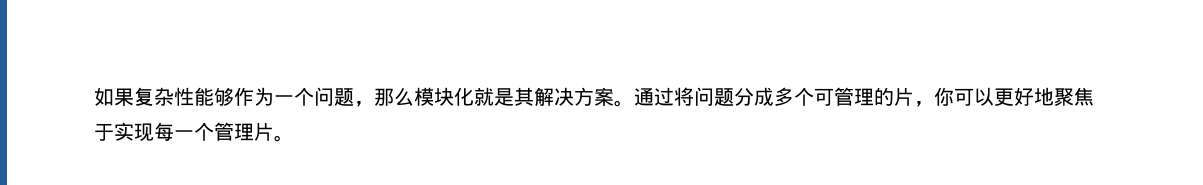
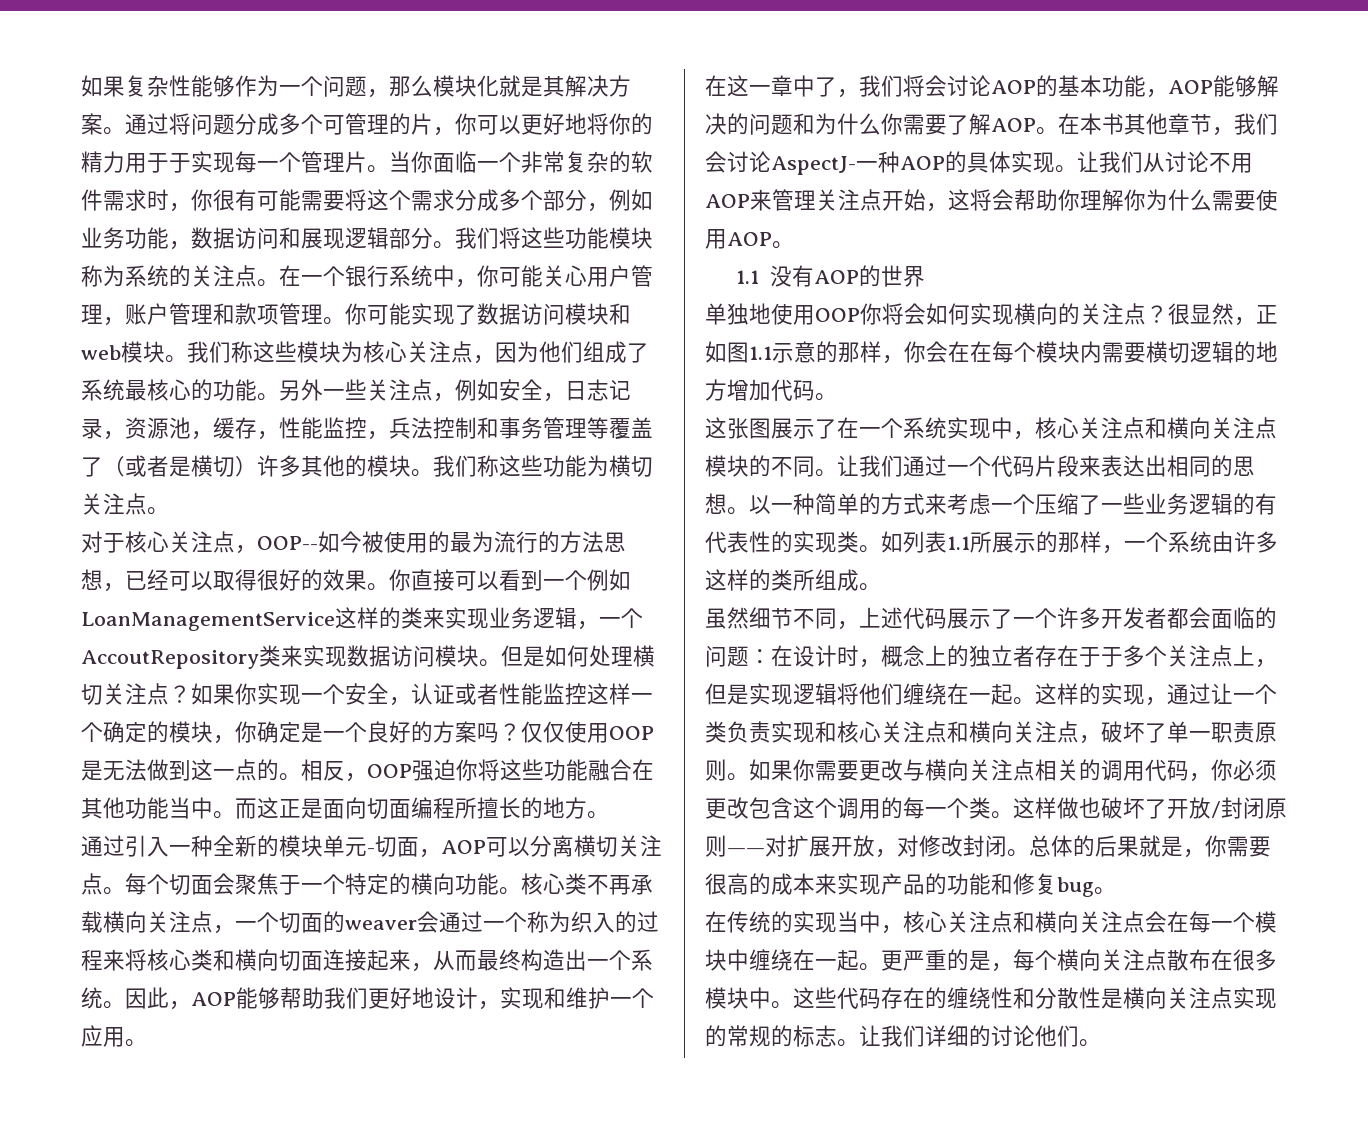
- 通过将问题分成多个可管理的片，你可以更好地聚焦于实现每一个管理片。
+ 通过将问题分成多个可管理的片，你可以更好地将你的精力用于于实现每一个管理片。
+ 当你面临一个非常复杂的软件需求时，你很有可能需要将这个需求分成多个部分，例如业务功能，数据访问和展现逻辑部分。我们将这些功能模块称为系统的关注点。在一个银行系统中，你可能关心用户管理，账户管理和款项管理。你可能实现了数据访问模块和web模块。我们称这些模块为核心关注点，因为他们组成了系统最核心的功能。另外一些关注点，例如安全，日志记录，资源池，缓存，性能监控，兵法控制和事务管理等覆盖了（或者是横切）许多其他的模块。我们称这些功能为横切关注点。
+ 对于核心关注点，OOP--如今被使用的最为流行的方法思想，已经可以取得很好的效果。你直接可以看到一个例如LoanManagementService这样的类来实现业务逻辑，一个AccoutRepository类来实现数据访问模块。但是如何处理横切关注点？如果你实现一个安全，认证或者性能监控这样一个确定的模块，你确定是一个良好的方案吗？仅仅使用OOP是无法做到这一点的。相反，OOP强迫你将这些功能融合在其他功能当中。而这正是面向切面编程所擅长的地方。
+ 通过引入一种全新的模块单元-切面，AOP可以分离横切关注点。每个切面会聚焦于一个特定的横向功能。核心类不再承载横向关注点，一个切面的weaver会通过一个称为织入的过程来将核心类和横向切面连接起来，从而最终构造出一个系统。因此，AOP能够帮助我们更好地设计，实现和维护一个应用。
+ 在这一章中了，我们将会讨论AOP的基本功能，AOP能够解决的问题和为什么你需要了解AOP。在本书其他章节，我们会讨论AspectJ-一种AOP的具体实现。让我们从讨论不用AOP来管理关注点开始，这将会帮助你理解你为什么需要使用AOP。
+ 1.1没有AOP的世界
+ 单独地使用OOP你将会如何实现横向的关注点？很显然，正如图1.1示意的那样，你会在在每个模块内需要横切逻辑的地方增加代码。
+ 这张图展示了在一个系统实现中，核心关注点和横向关注点模块的不同。让我们通过一个代码片段来表达出相同的思想。以一种简单的方式来考虑一个压缩了一些业务逻辑的有代表性的实现类。如列表1.1所展示的那样，一个系统由许多这样的类所组成。
+ 虽然细节不同，上述代码展示了一个许多开发者都会面临的问题：在设计时，概念上的独立者存在于于多个关注点上，但是实现逻辑将他们缠绕在一起。这样的实现，通过让一个类负责实现和核心关注点和横向关注点，破坏了单一职责原则。如果你需要更改与横向关注点相关的调用代码，你必须更改包含这个调用的每一个类。这样做也破坏了开放/封闭原则——对扩展开放，对修改封闭。总体的后果就是，你需要很高的成本来实现产品的功能和修复bug。
+ 在传统的实现当中，核心关注点和横向关注点会在每一个模块中缠绕在一起。更严重的是，每个横向关注点散布在很多模块中。这些代码存在的缠绕性和分散性是横向关注点实现的常规的标志。让我们详细的讨论他们。

